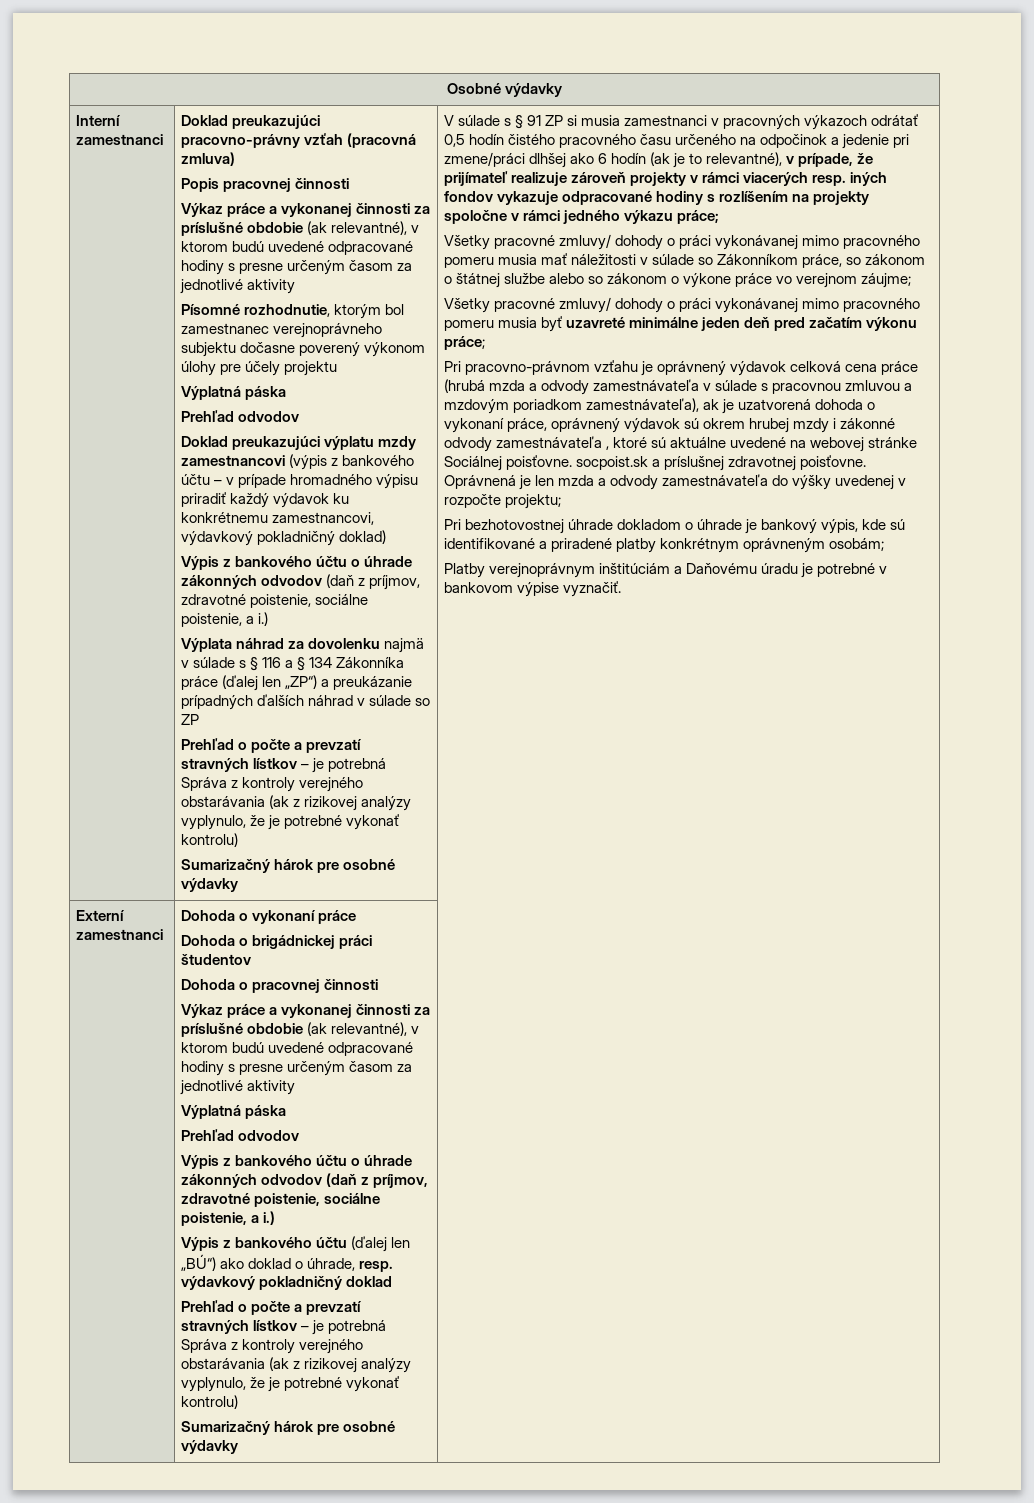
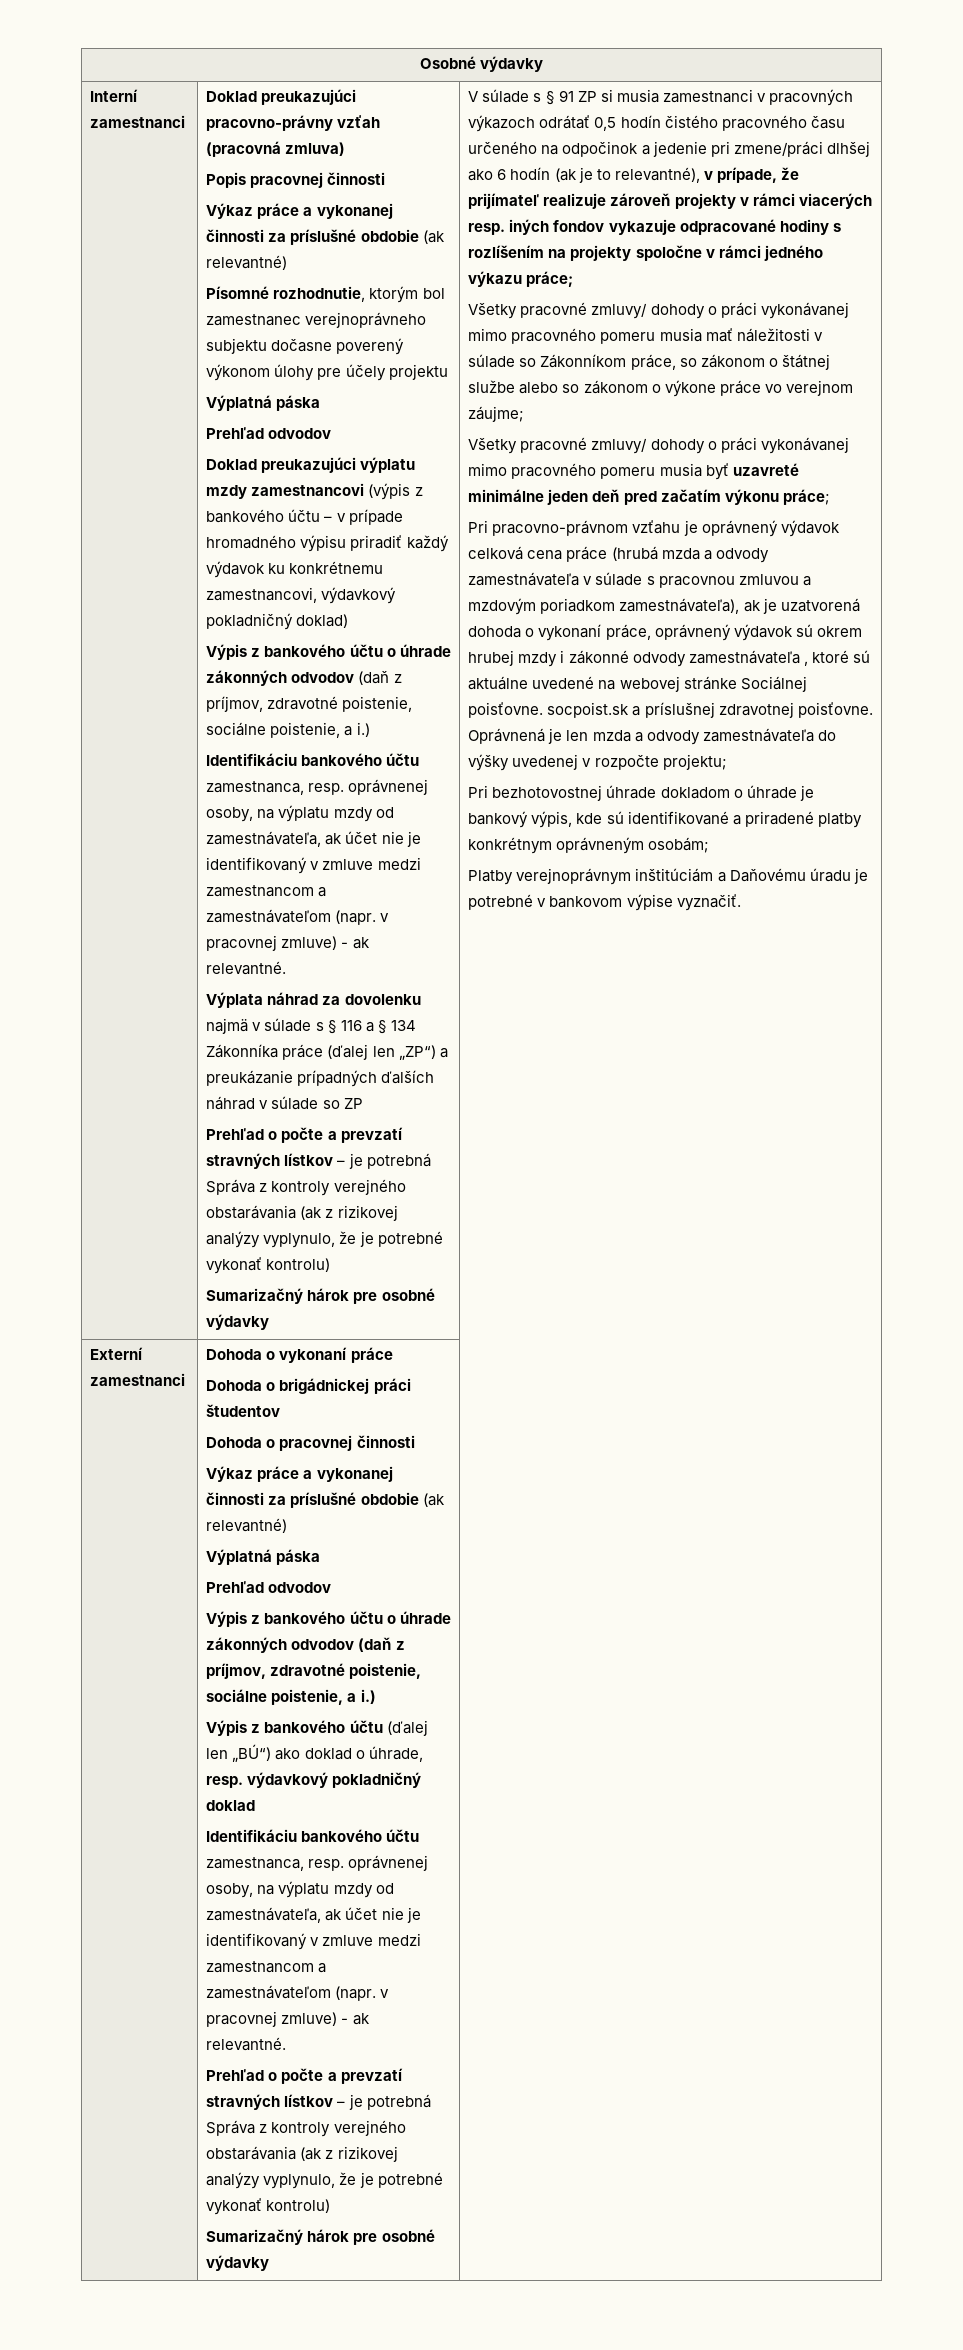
  Popis pracovnej činnosti
- Výkaz práce a vykonanej činnosti za príslušné obdobie (ak relevantné), v ktorom budú uvedené odpracované hodiny s presne určeným časom za jednotlivé aktivity
+ Výkaz práce a vykonanej činnosti za príslušné obdobie (ak relevantné)
  Doklad preukazujúci výplatu mzdy zamestnancovi (výpis z bankového účtu – v prípade hromadného výpisu priradiť každý výdavok ku konkrétnemu zamestnancovi, výdavkový pokladničný doklad)
  Výpis z bankového účtu o úhrade zákonných odvodov (daň z príjmov, zdravotné poistenie, sociálne poistenie, a i.)
+ Identifikáciu bankového účtu zamestnanca, resp. oprávnenej osoby, na výplatu mzdy od zamestnávateľa, ak účet nie je identifikovaný v zmluve medzi zamestnancom a zamestnávateľom (napr. v pracovnej zmluve) - ak relevantné.
  Dohoda o pracovnej činnosti
- Výkaz práce a vykonanej činnosti za príslušné obdobie (ak relevantné), v ktorom budú uvedené odpracované hodiny s presne určeným časom za jednotlivé aktivity
+ Výkaz práce a vykonanej činnosti za príslušné obdobie (ak relevantné)
  Výpis z bankového účtu (ďalej len „BÚ“) ako doklad o úhrade, resp. výdavkový pokladničný doklad
+ Identifikáciu bankového účtu zamestnanca, resp. oprávnenej osoby, na výplatu mzdy od zamestnávateľa, ak účet nie je identifikovaný v zmluve medzi zamestnancom a zamestnávateľom (napr. v pracovnej zmluve) - ak relevantné.

